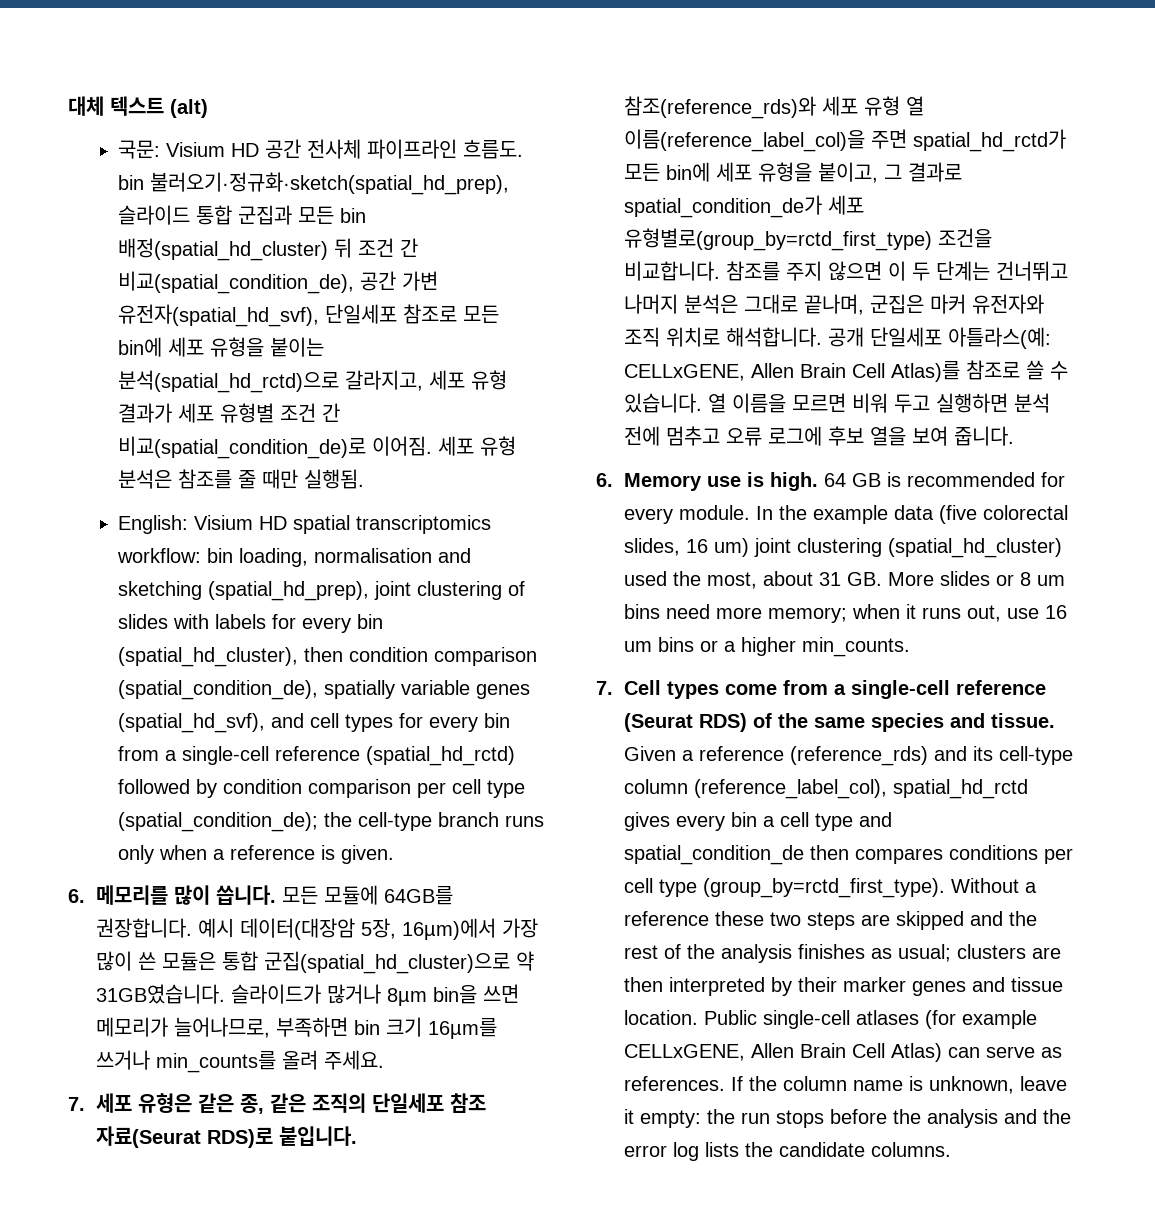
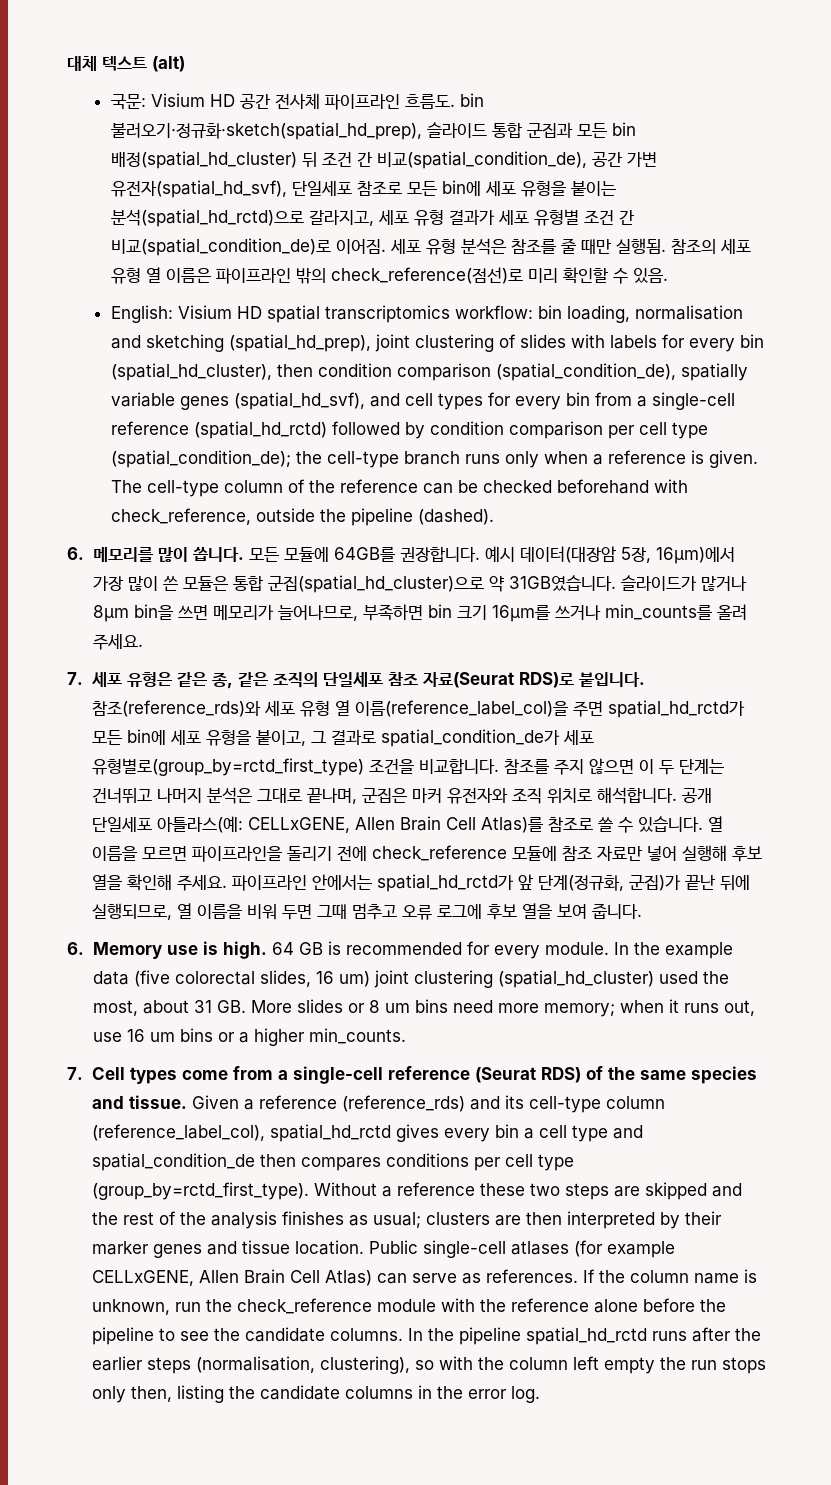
+ 참조의 세포 유형 열 이름은 파이프라인 밖의 check_reference(점선)로 미리 확인할 수 있음.
+ The cell-type column of the reference can be checked beforehand with check_reference, outside the pipeline (dashed).
- 열 이름을 모르면 비워 두고 실행하면 분석 전에 멈추고 오류 로그에 후보 열을 보여 줍니다.
+ 열 이름을 모르면 파이프라인을 돌리기 전에 check_reference 모듈에 참조 자료만 넣어 실행해 후보 열을 확인해 주세요. 파이프라인 안에서는 spatial_hd_rctd가 앞 단계(정규화, 군집)가 끝난 뒤에 실행되므로, 열 이름을 비워 두면 그때 멈추고 오류 로그에 후보 열을 보여 줍니다.
- If the column name is unknown, leave it empty: the run stops before the analysis and the error log lists the candidate columns.
+ If the column name is unknown, run the check_reference module with the reference alone before the pipeline to see the candidate columns. In the pipeline spatial_hd_rctd runs after the earlier steps (normalisation, clustering), so with the column left empty the run stops only then, listing the candidate columns in the error log.

